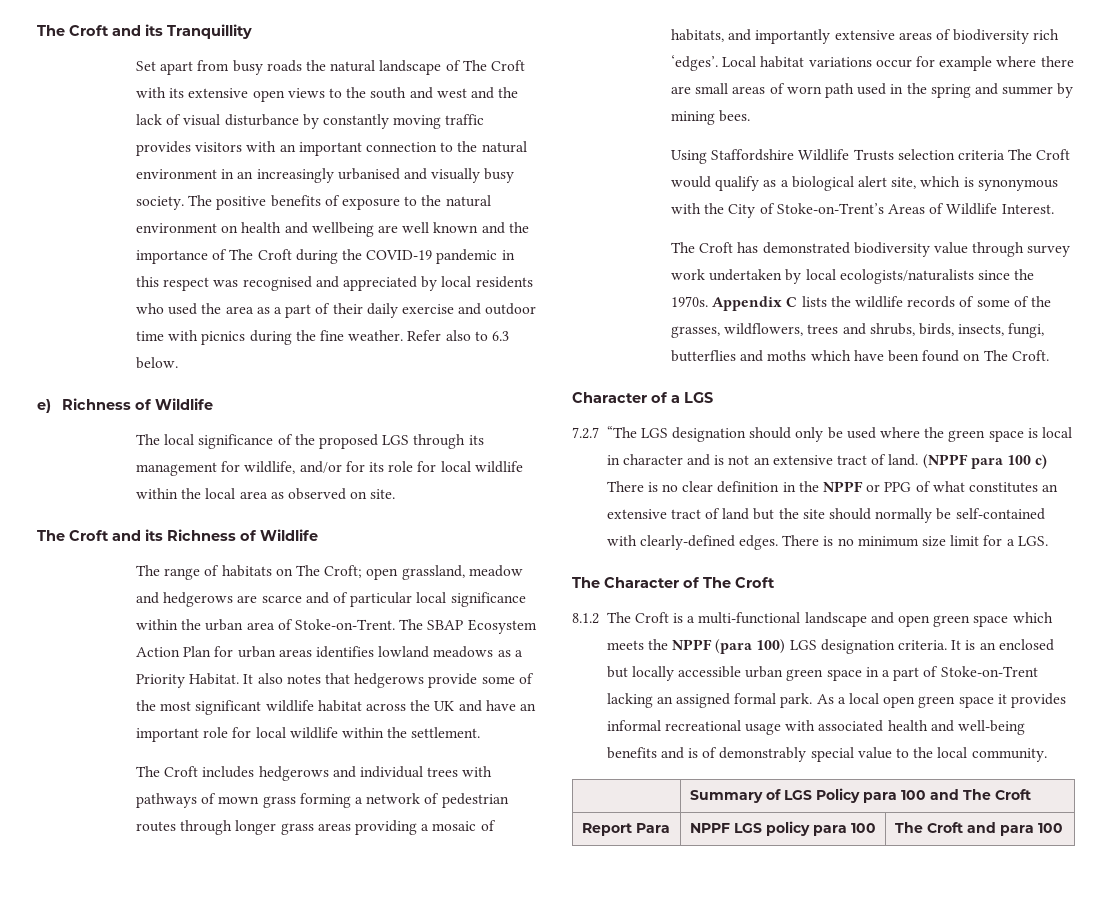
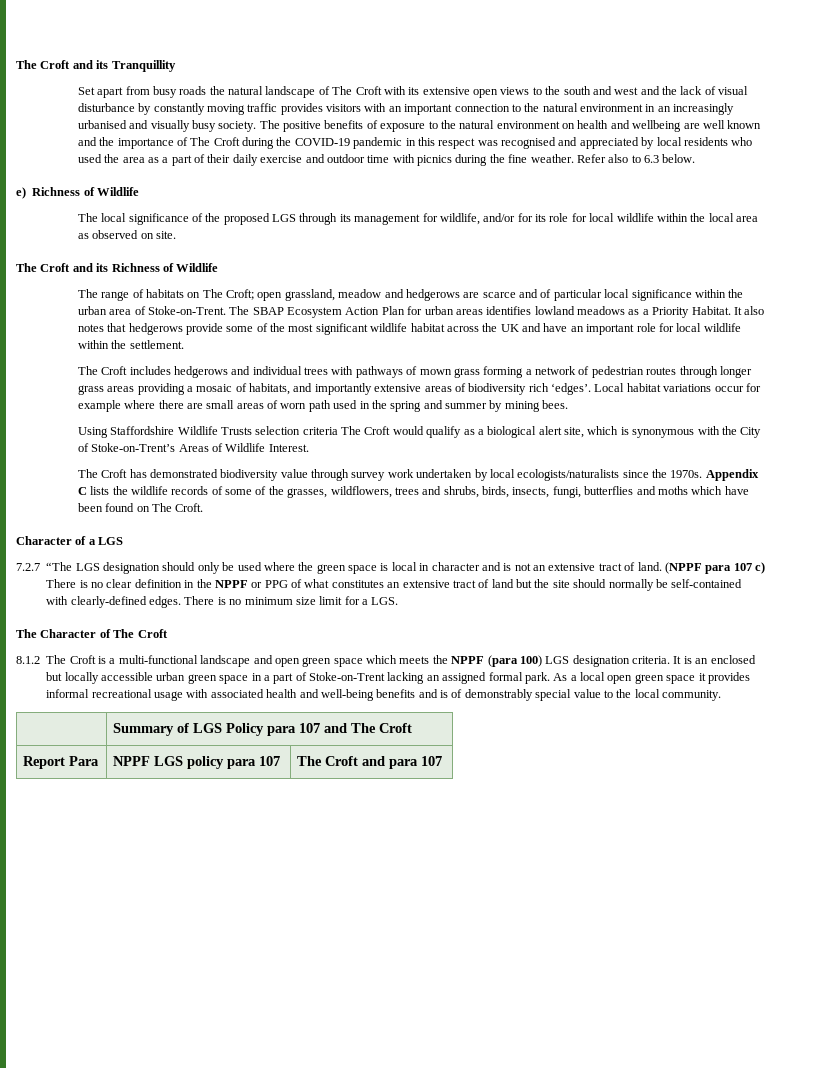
- (NPPF para 100 c) There is no clear definition in the NPPF or PPG of what constitutes an extensive tract of land but the site should normally be self-contained with clearly-defined edges.
+ (NPPF para 107 c) There is no clear definition in the NPPF or PPG of what constitutes an extensive tract of land but the site should normally be self-contained with clearly-defined edges.
- | Summary of LGS Policy para 100 and The Croft
+ | Summary of LGS Policy para 107 and The Croft
- Report Para | NPPF LGS policy para 100 | The Croft and para 100
+ Report Para | NPPF LGS policy para 107 | The Croft and para 107

